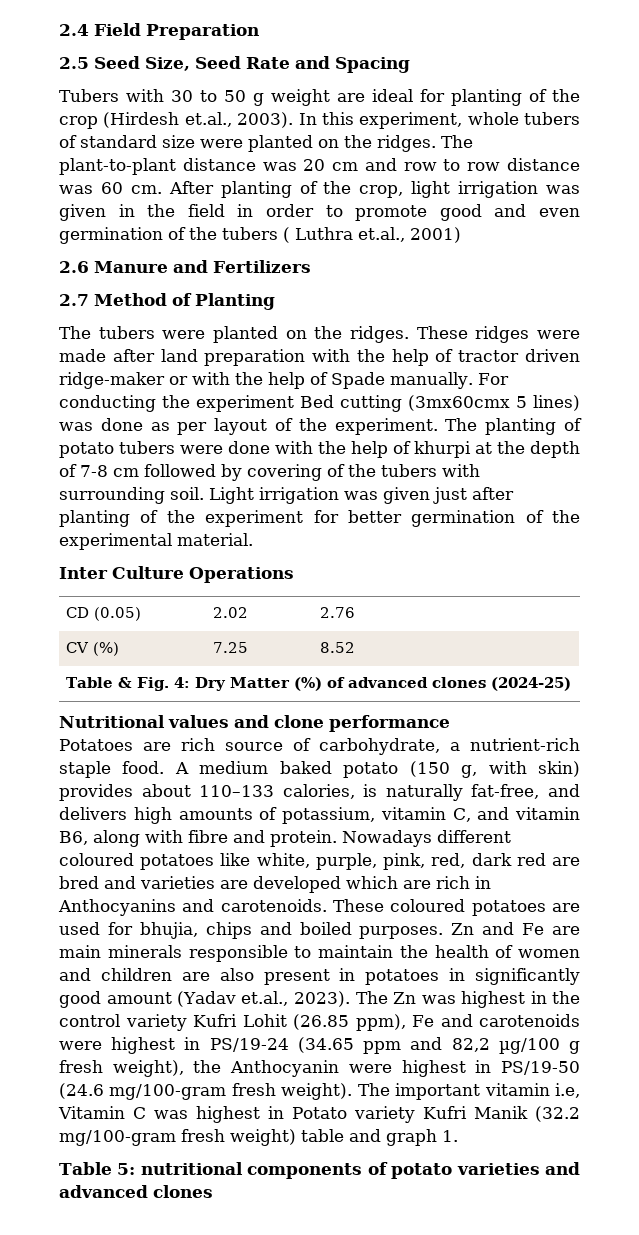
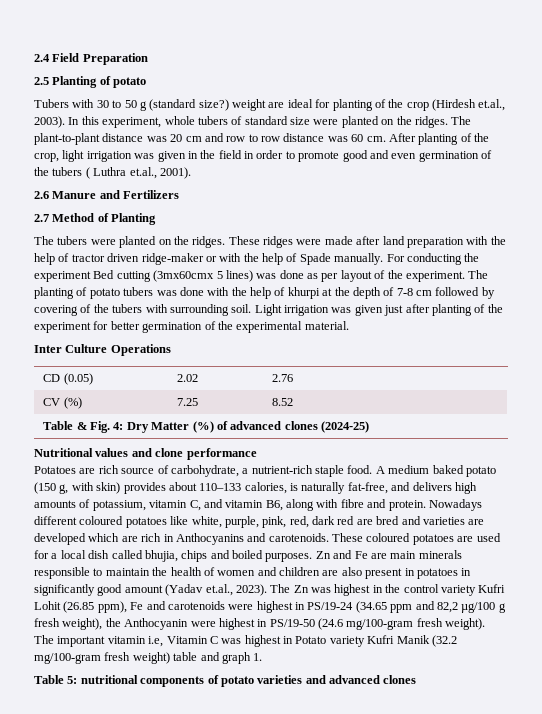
- 2.5 Seed Size, Seed Rate and Spacing
+ 2.5 Planting of potato
- Tubers with 30 to 50 g weight are ideal for planting of the crop (Hirdesh et.al., 2003).
+ Tubers with 30 to 50 g (standard size?) weight are ideal for planting of the crop (Hirdesh et.al., 2003).
- After planting of the crop, light irrigation was given in the field in order to promote good and even germination of the tubers ( Luthra et.al., 2001)
+ After planting of the crop, light irrigation was given in the field in order to promote good and even germination of the tubers ( Luthra et.al., 2001).
- The planting of potato tubers were done with the help of khurpi at the depth of 7-8 cm followed by covering of the tubers with surrounding soil.
+ The planting of potato tubers was done with the help of khurpi at the depth of 7-8 cm followed by covering of the tubers with surrounding soil.
- These coloured potatoes are used for bhujia, chips and boiled purposes.
+ These coloured potatoes are used for a local dish called bhujia, chips and boiled purposes.

